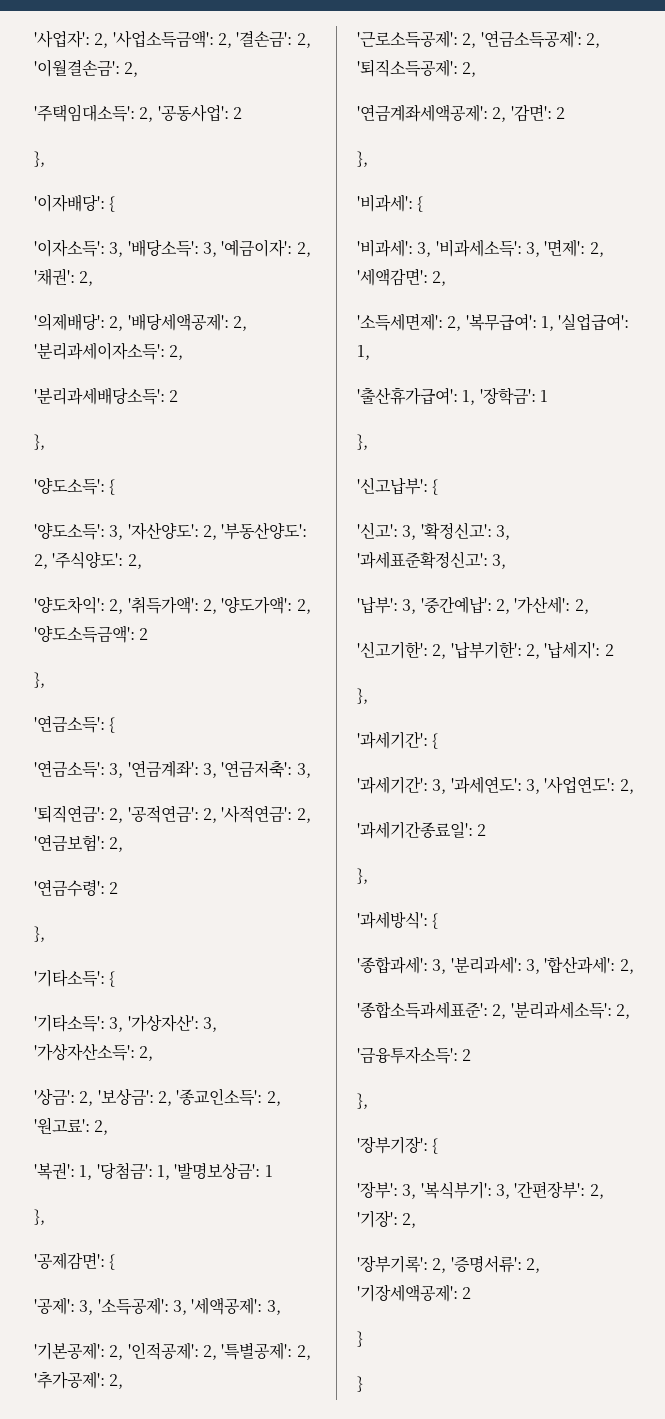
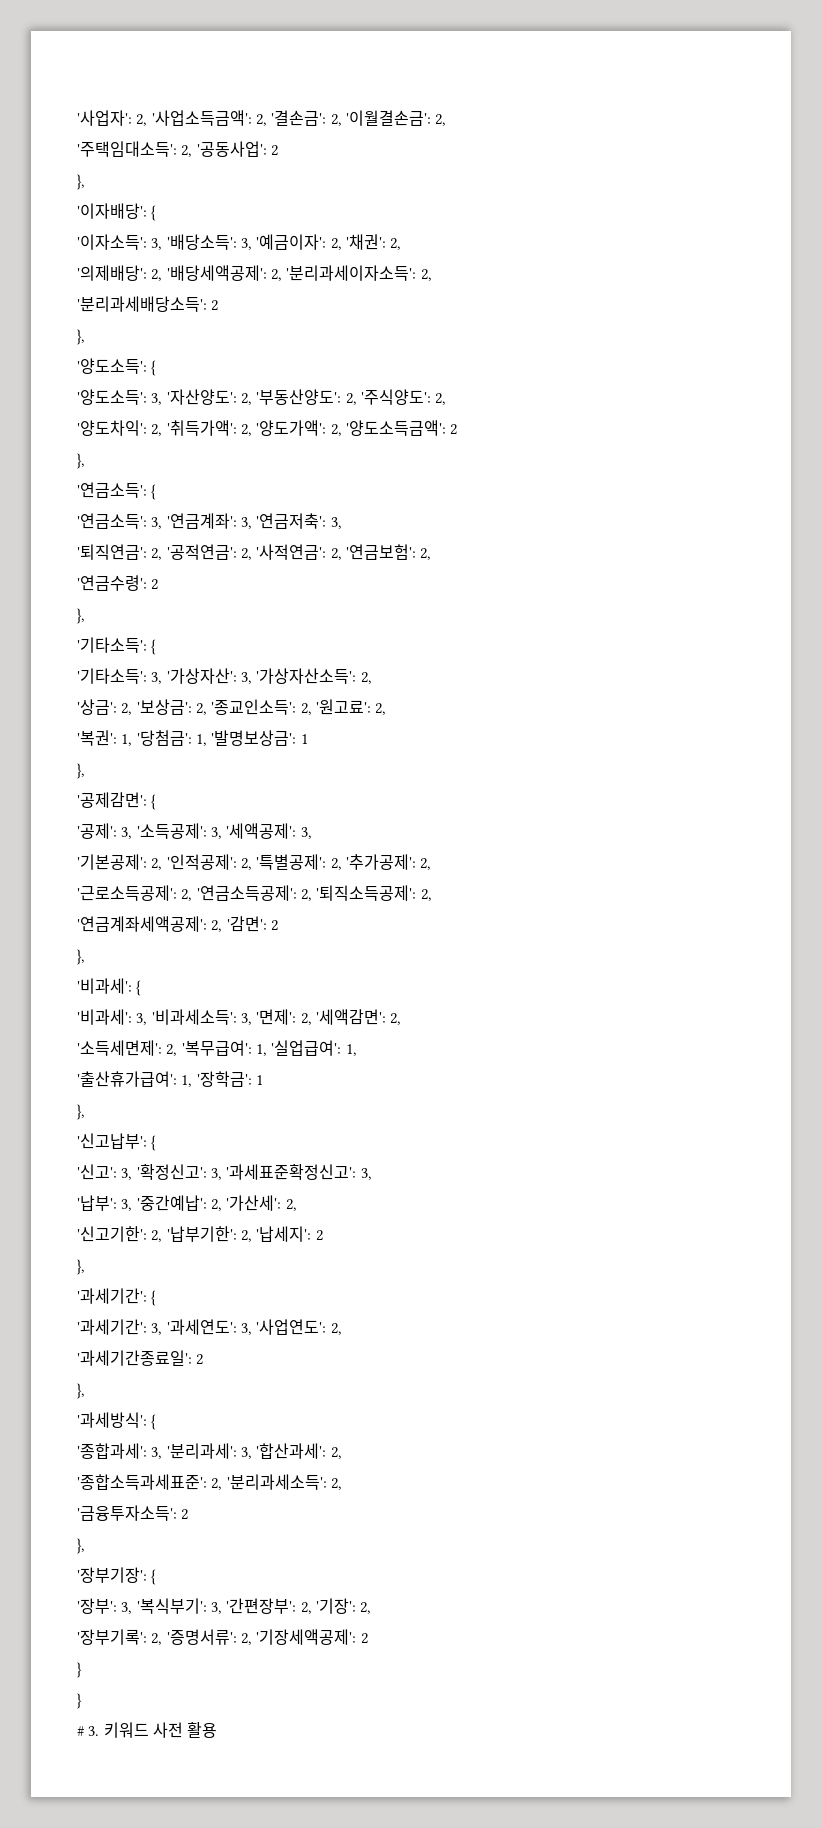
+ # 3. 키워드 사전 활용

